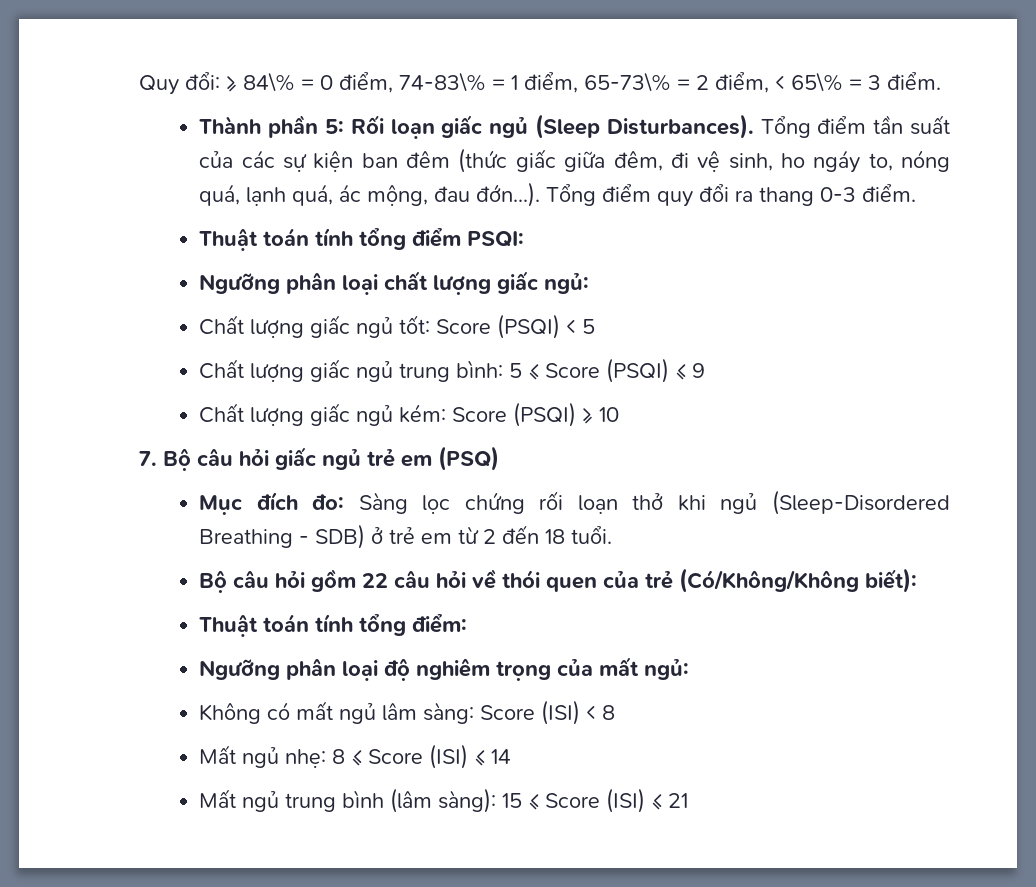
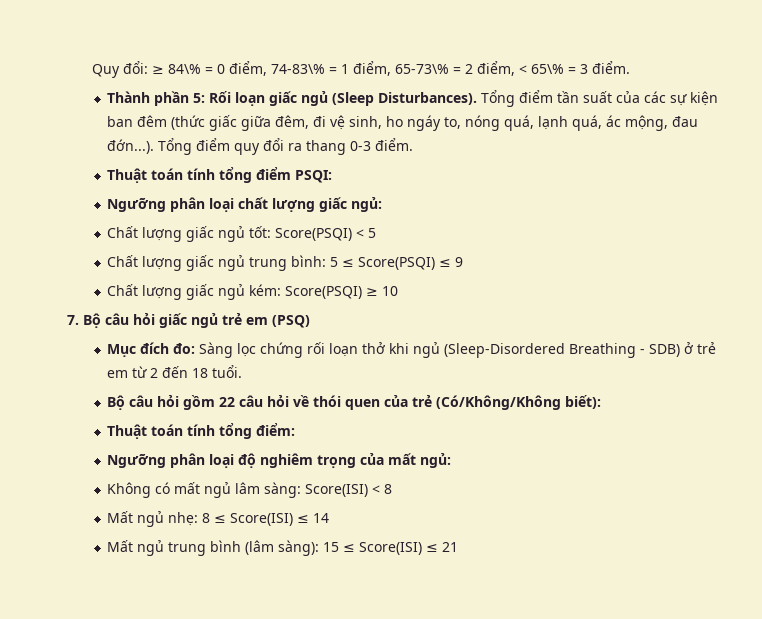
- Chất lượng giấc ngủ tốt: Score (PSQI) < 5
+ Chất lượng giấc ngủ tốt: Score(PSQI) < 5
- Chất lượng giấc ngủ trung bình: 5 ≤ Score (PSQI) ≤ 9
+ Chất lượng giấc ngủ trung bình: 5 ≤ Score(PSQI) ≤ 9
- Chất lượng giấc ngủ kém: Score (PSQI) ≥ 10
+ Chất lượng giấc ngủ kém: Score(PSQI) ≥ 10
- Không có mất ngủ lâm sàng: Score (ISI) < 8
+ Không có mất ngủ lâm sàng: Score(ISI) < 8
- Mất ngủ nhẹ: 8 ≤ Score (ISI) ≤ 14
+ Mất ngủ nhẹ: 8 ≤ Score(ISI) ≤ 14
- Mất ngủ trung bình (lâm sàng): 15 ≤ Score (ISI) ≤ 21
+ Mất ngủ trung bình (lâm sàng): 15 ≤ Score(ISI) ≤ 21

